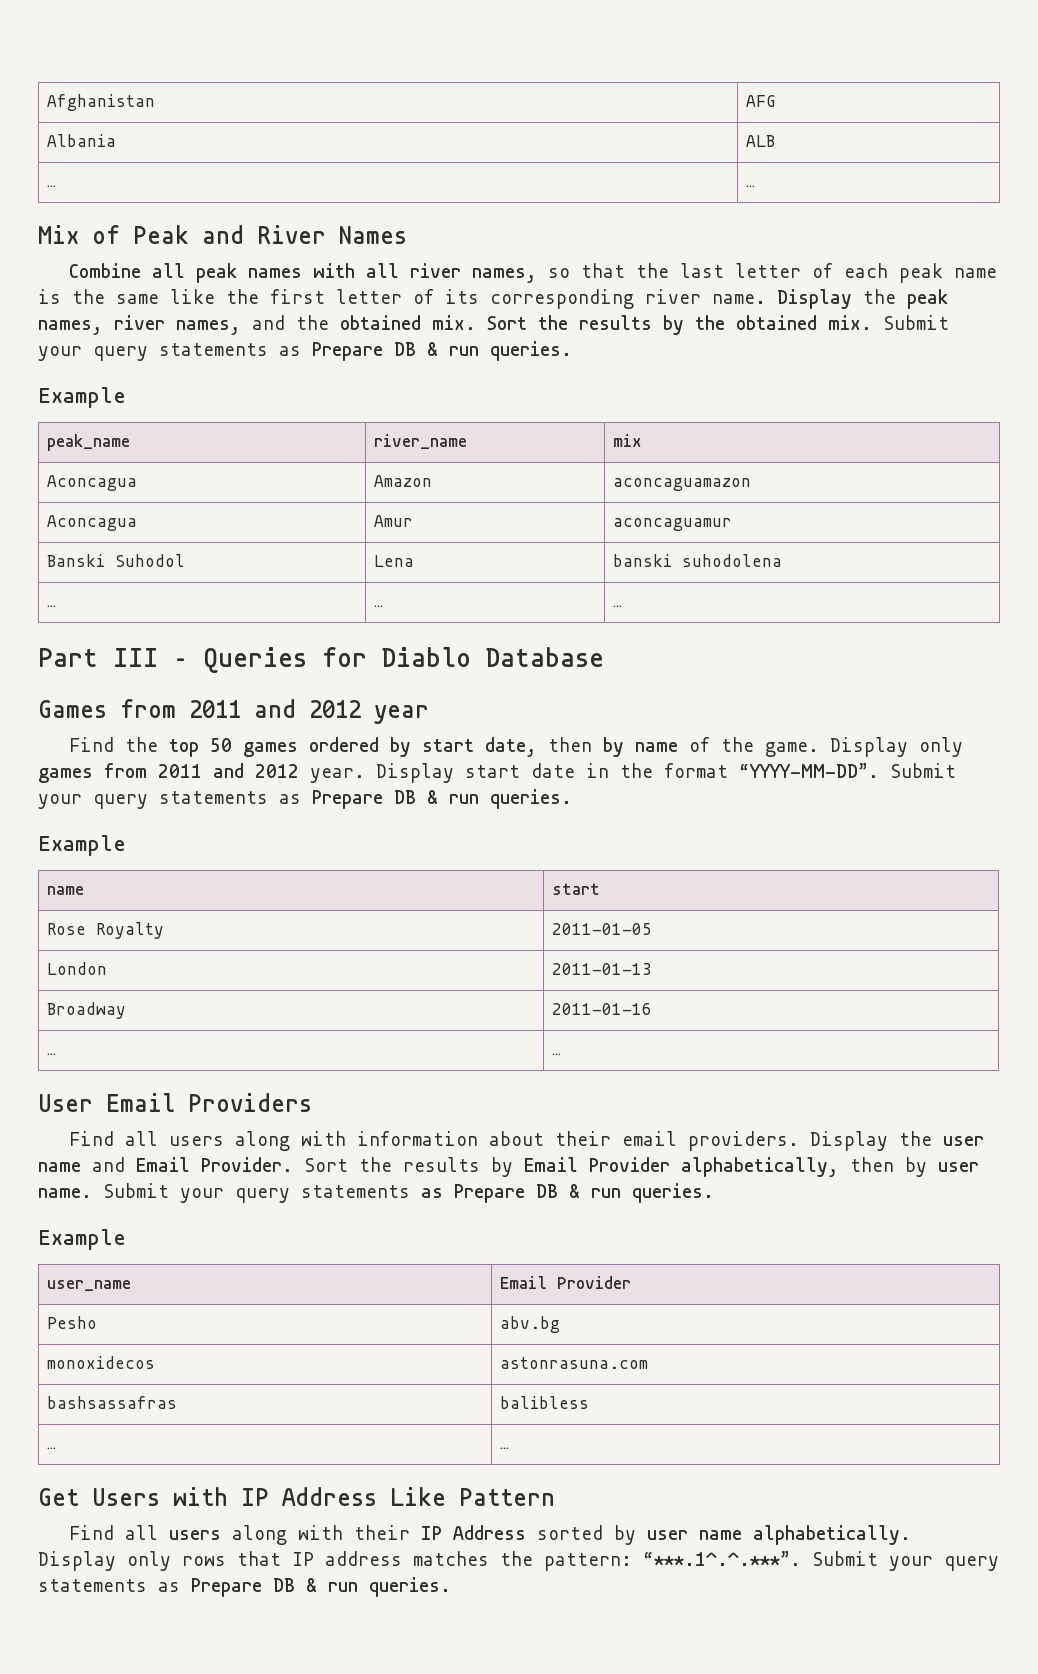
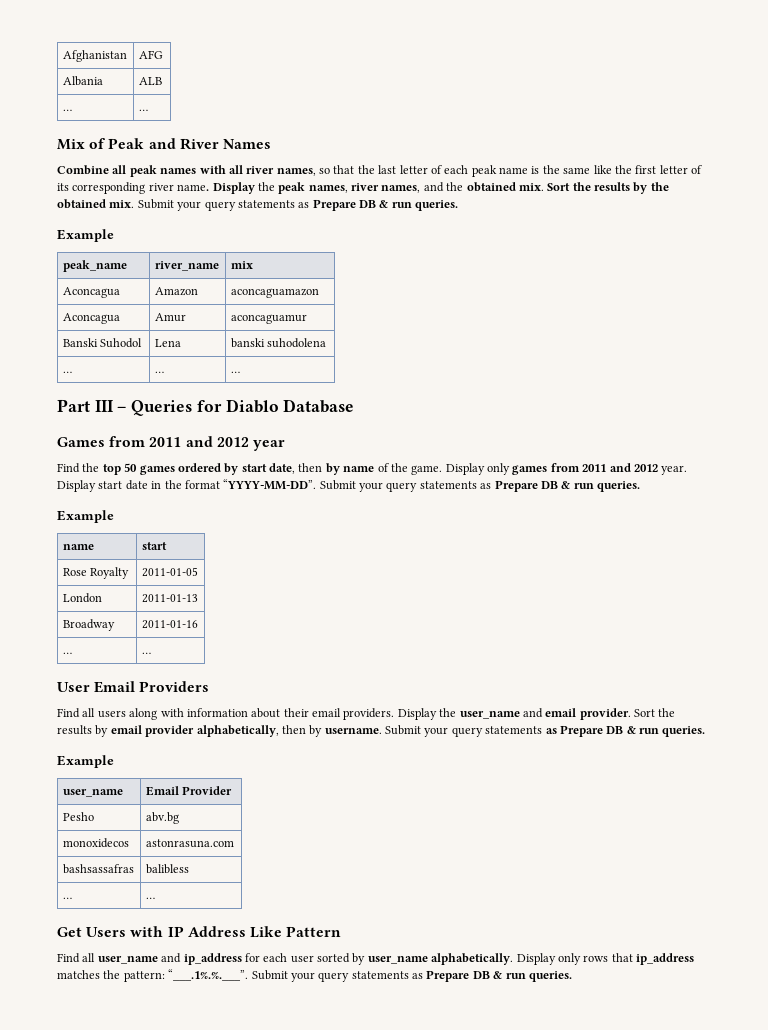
- Display the user name and Email Provider. Sort the results by Email Provider alphabetically, then by user name.
+ Display the user_name and email provider. Sort the results by email provider alphabetically, then by username.
- Find all users along with their IP Address sorted by user name alphabetically.
+ Find all user_name and ip_address for each user sorted by user_name alphabetically.
- Display only rows that IP address matches the pattern: “***.1^.^.***”. Submit your query statements as Prepare DB & run queries.
+ Display only rows that ip_address matches the pattern: “___.1%.%.___”. Submit your query statements as Prepare DB & run queries.

